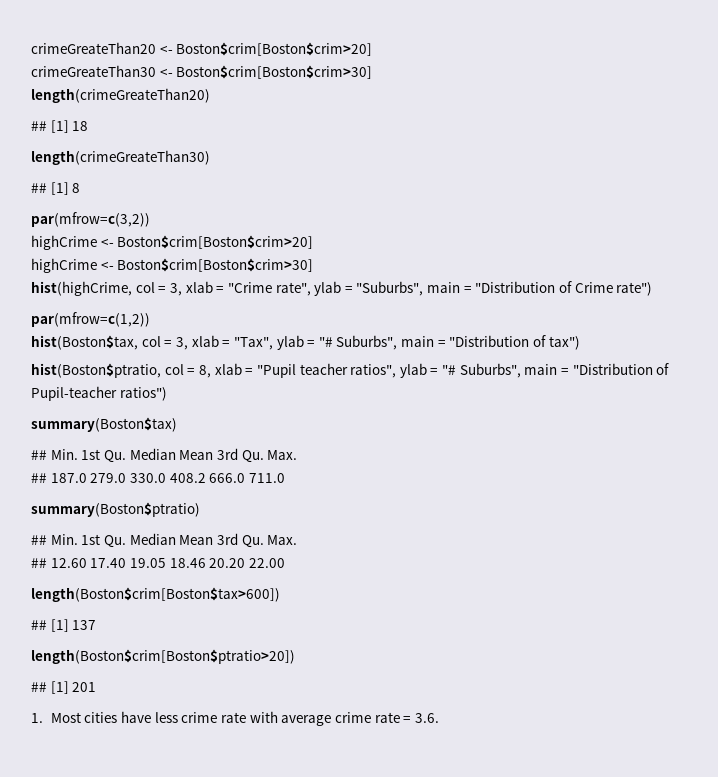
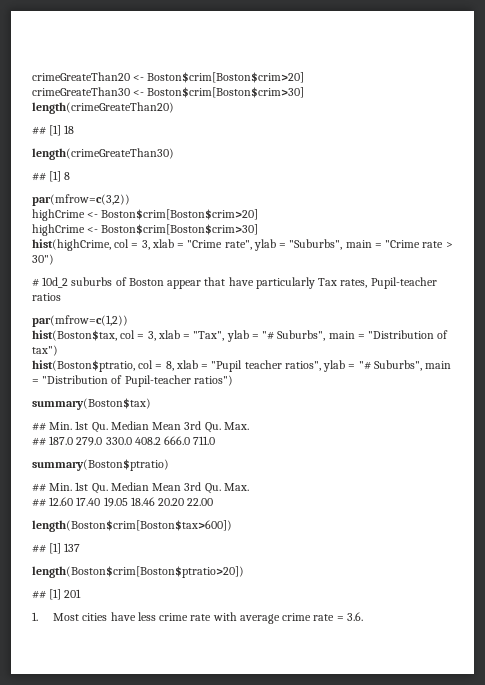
- hist(highCrime, col = 3, xlab = "Crime rate", ylab = "Suburbs", main = "Distribution of Crime rate")
+ hist(highCrime, col = 3, xlab = "Crime rate", ylab = "Suburbs", main = "Crime rate > 30")
+ # 10d_2 suburbs of Boston appear that have particularly Tax rates, Pupil-teacher ratios

